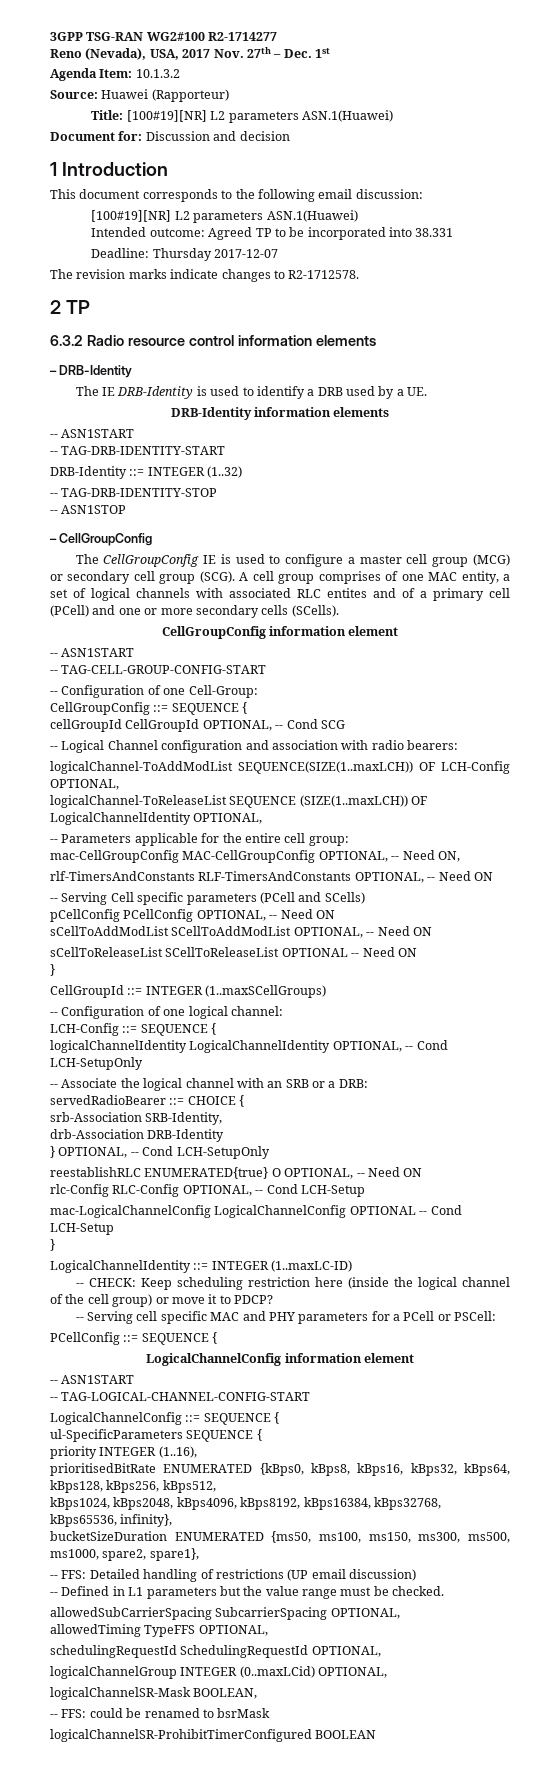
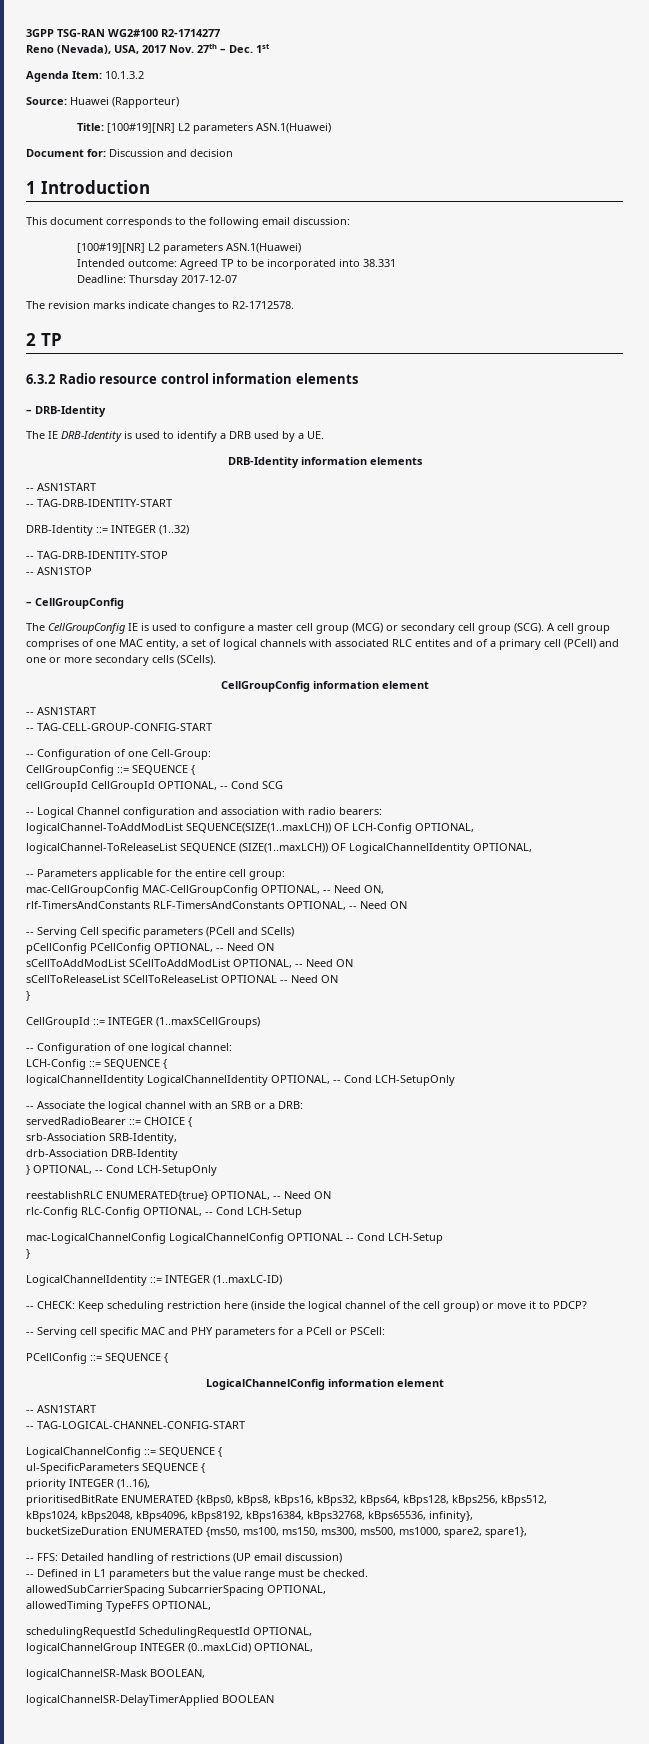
- reestablishRLC ENUMERATED{true} O OPTIONAL, -- Need ON
+ reestablishRLC ENUMERATED{true} OPTIONAL, -- Need ON
- -- FFS: could be renamed to bsrMask
- logicalChannelSR-ProhibitTimerConfigured BOOLEAN
+ logicalChannelSR-DelayTimerApplied BOOLEAN

